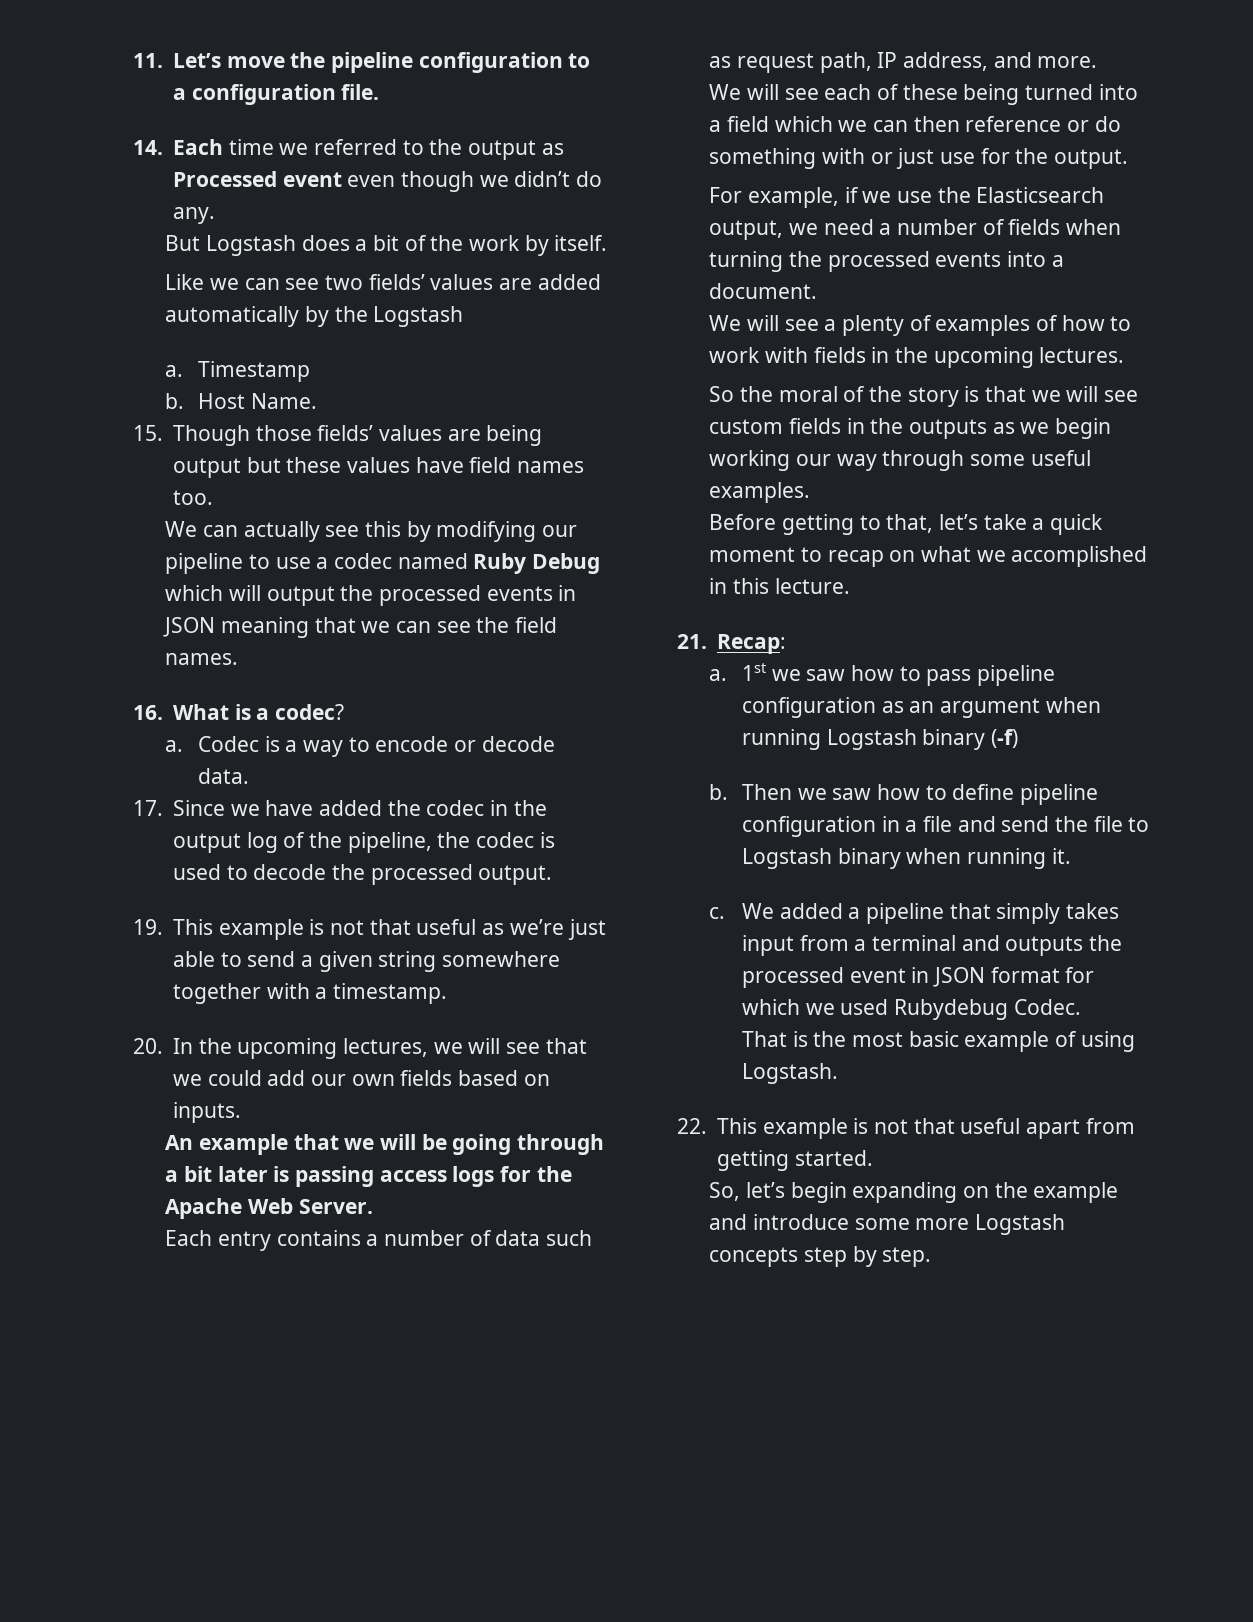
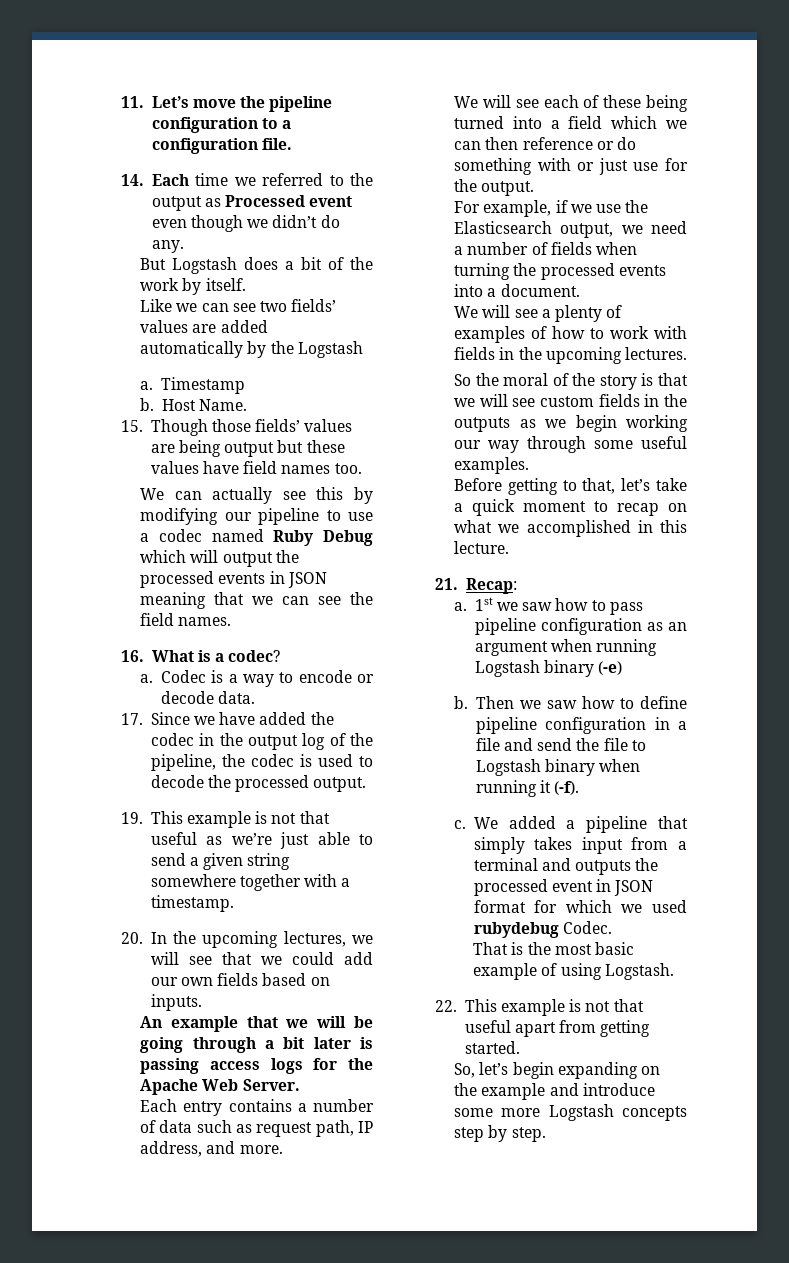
- 1st we saw how to pass pipeline configuration as an argument when running Logstash binary (-f)
+ 1st we saw how to pass pipeline configuration as an argument when running Logstash binary (-e)
- Then we saw how to define pipeline configuration in a file and send the file to Logstash binary when running it.
+ Then we saw how to define pipeline configuration in a file and send the file to Logstash binary when running it (-f).
- We added a pipeline that simply takes input from a terminal and outputs the processed event in JSON format for which we used Rubydebug Codec.
+ We added a pipeline that simply takes input from a terminal and outputs the processed event in JSON format for which we used rubydebug Codec.

